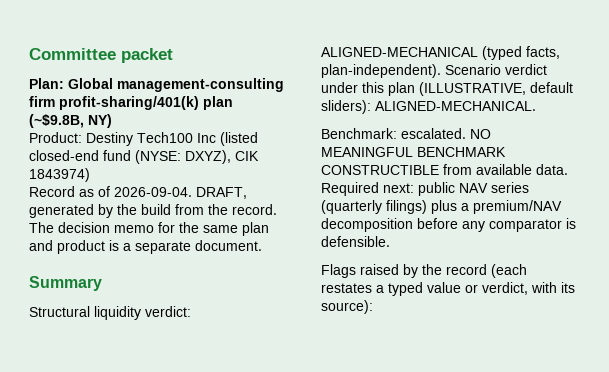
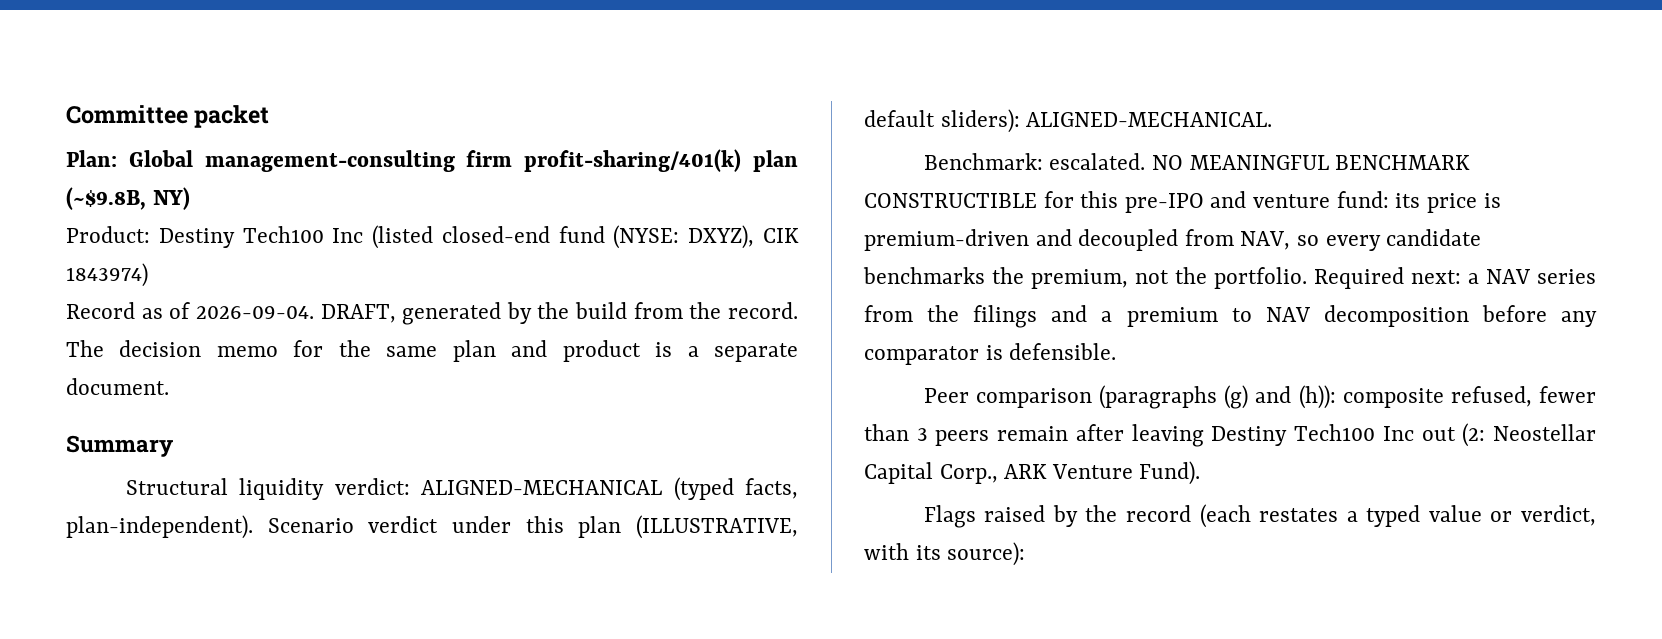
- NO MEANINGFUL BENCHMARK CONSTRUCTIBLE from available data.
+ NO MEANINGFUL BENCHMARK CONSTRUCTIBLE for this pre-IPO and venture fund: its price is premium-driven and decoupled from NAV, so every candidate benchmarks the premium, not the portfolio.
- Required next: public NAV series (quarterly filings) plus a premium/NAV decomposition before any comparator is defensible.
+ Required next: a NAV series from the filings and a premium to NAV decomposition before any comparator is defensible.
+ Peer comparison (paragraphs (g) and (h)): composite refused, fewer than 3 peers remain after leaving Destiny Tech100 Inc out (2: Neostellar Capital Corp., ARK Venture Fund).

